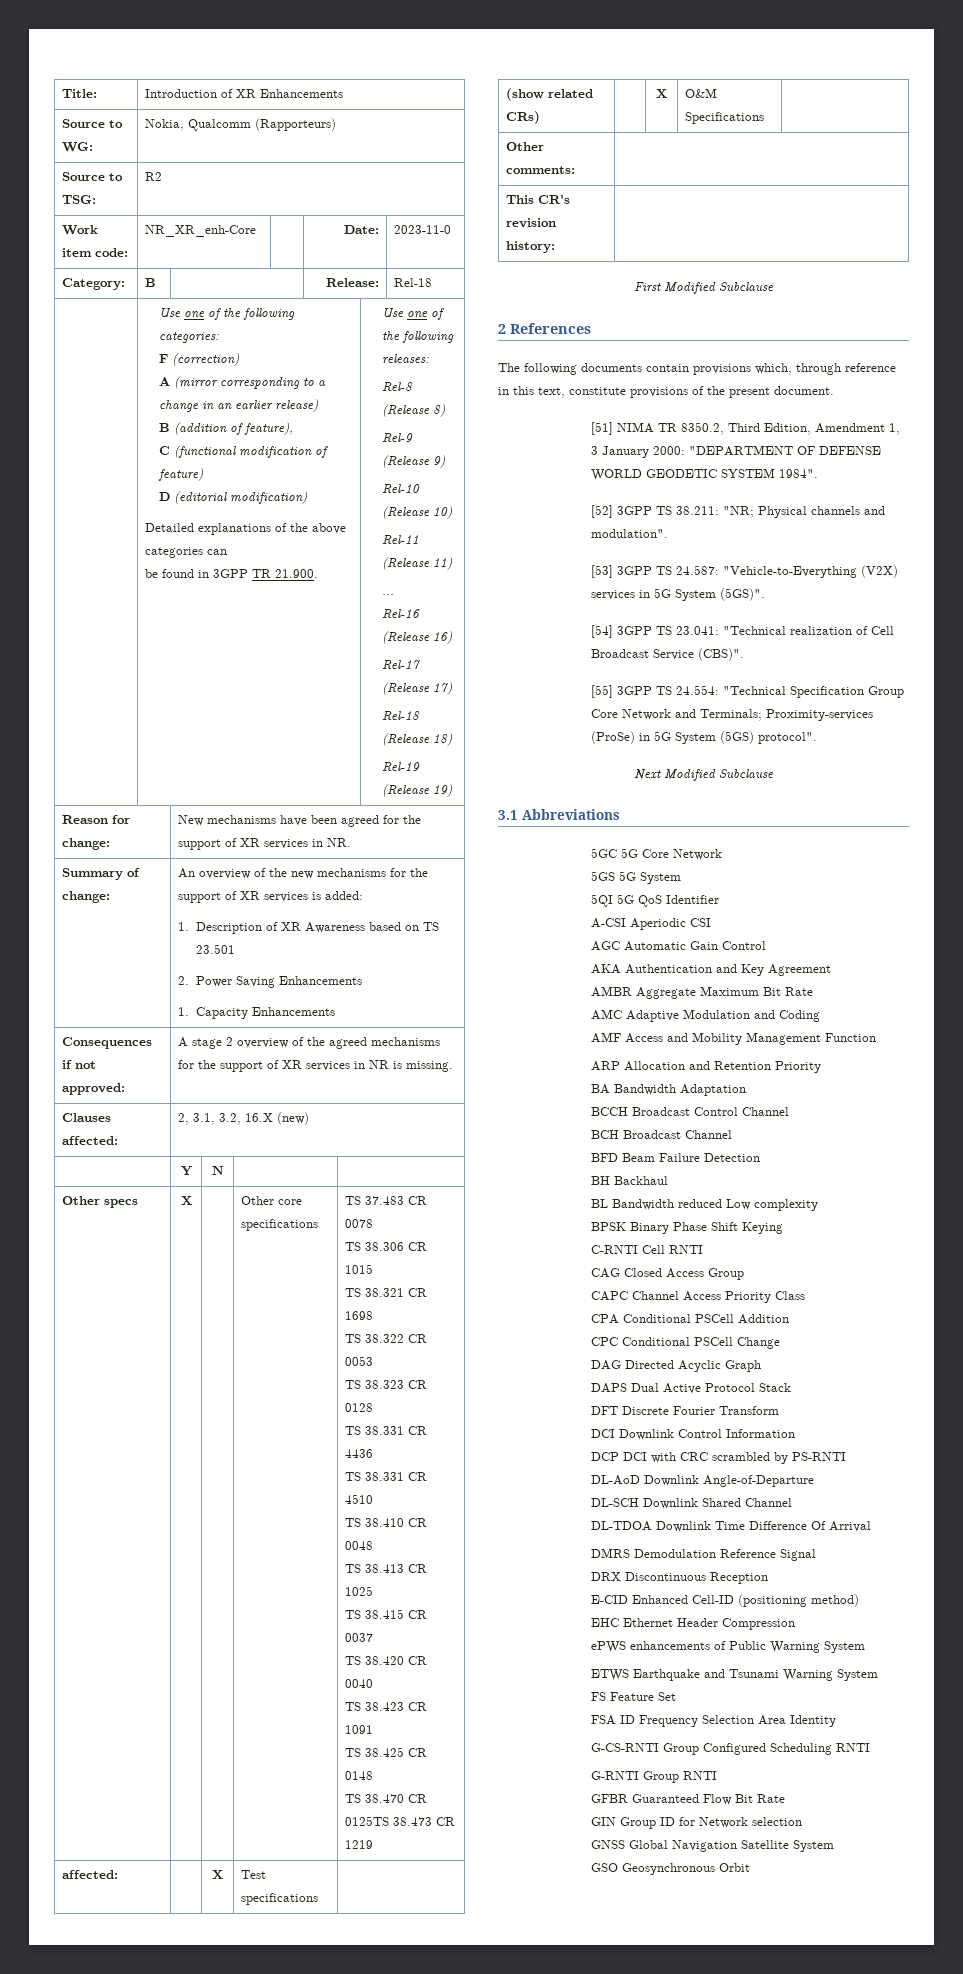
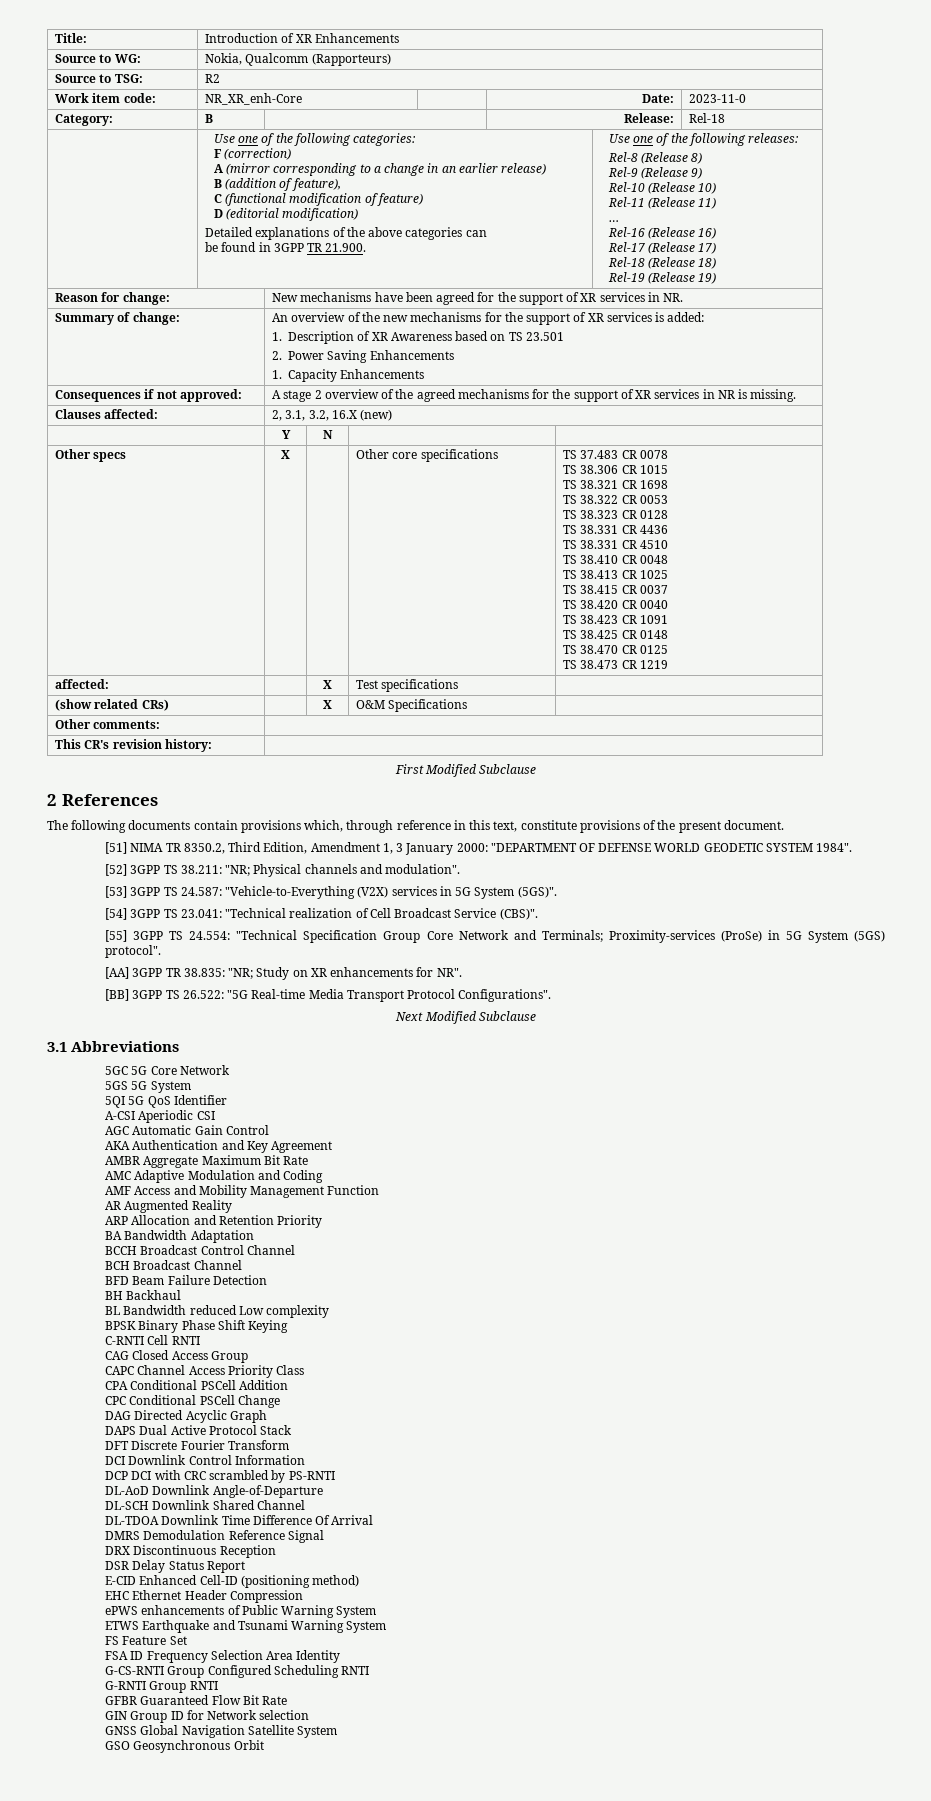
- TS 38.470 CR 0125TS 38.473 CR 1219
+ TS 38.470 CR 0125
+ TS 38.473 CR 1219
+ [AA] 3GPP TR 38.835: "NR; Study on XR enhancements for NR".
+ [BB] 3GPP TS 26.522: "5G Real-time Media Transport Protocol Configurations".
+ AR Augmented Reality
+ DSR Delay Status Report

